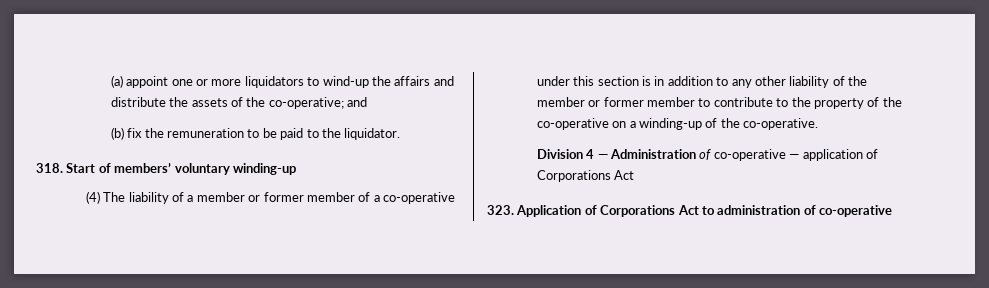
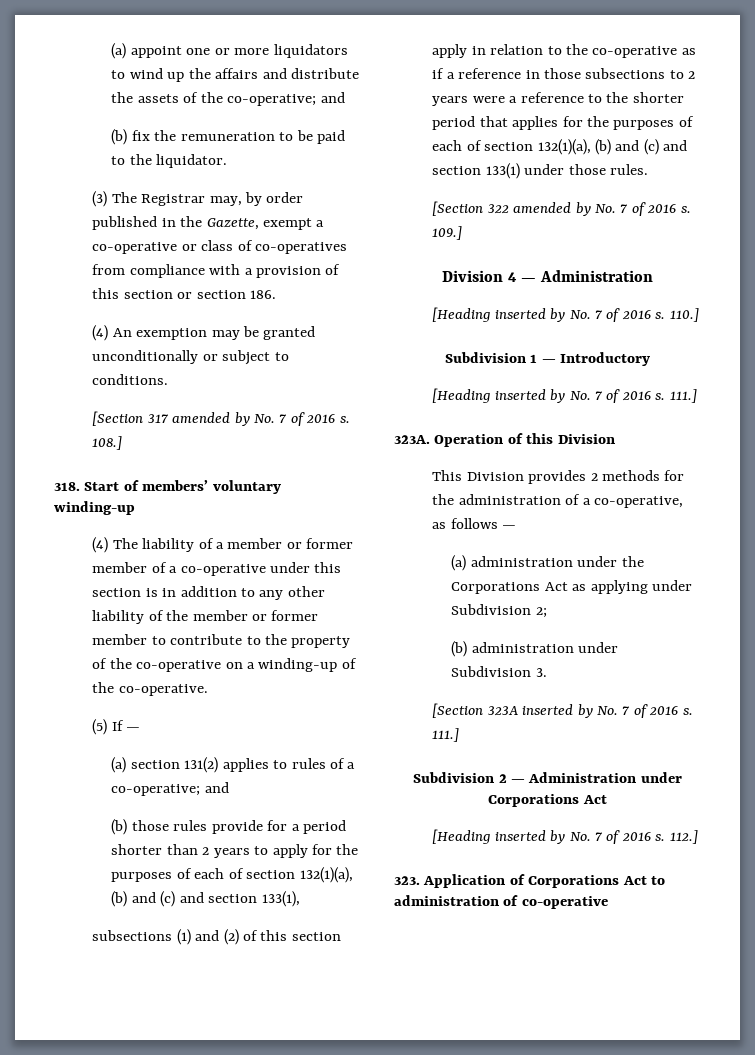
- (a) appoint one or more liquidators to wind-up the affairs and distribute the assets of the co-operative; and
+ (a) appoint one or more liquidators to wind up the affairs and distribute the assets of the co-operative; and
+ (3) The Registrar may, by order published in the Gazette, exempt a co-operative or class of co-operatives from compliance with a provision of this section or section 186.
+ (4) An exemption may be granted unconditionally or subject to conditions.
+ [Section 317 amended by No. 7 of 2016 s. 108.]
- Division 4 — Administration of co-operative — application of Corporations Act
+ (5) If —
+ (a) section 131(2) applies to rules of a co-operative; and
+ (b) those rules provide for a period shorter than 2 years to apply for the purposes of each of section 132(1)(a), (b) and (c) and section 133(1),
+ subsections (1) and (2) of this section apply in relation to the co-operative as if a reference in those subsections to 2 years were a reference to the shorter period that applies for the purposes of each of section 132(1)(a), (b) and (c) and section 133(1) under those rules.
+ [Section 322 amended by No. 7 of 2016 s. 109.]
+ Division 4 — Administration
+ [Heading inserted by No. 7 of 2016 s. 110.]
+ Subdivision 1 — Introductory
+ [Heading inserted by No. 7 of 2016 s. 111.]
+ 323A. Operation of this Division
+ This Division provides 2 methods for the administration of a co-operative, as follows —
+ (a) administration under the Corporations Act as applying under Subdivision 2;
+ (b) administration under Subdivision 3.
+ [Section 323A inserted by No. 7 of 2016 s. 111.]
+ Subdivision 2 — Administration under Corporations Act
+ [Heading inserted by No. 7 of 2016 s. 112.]

